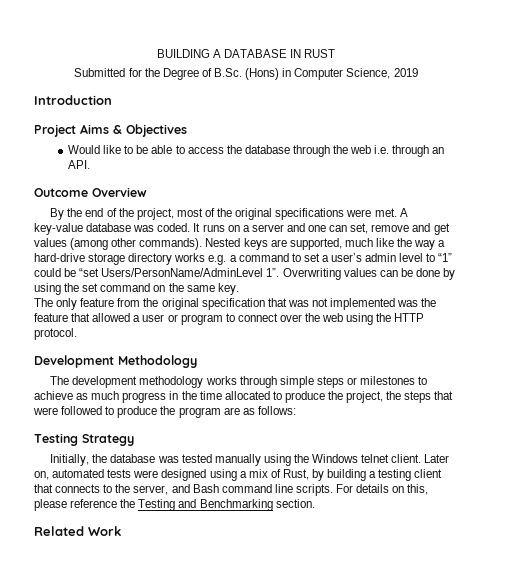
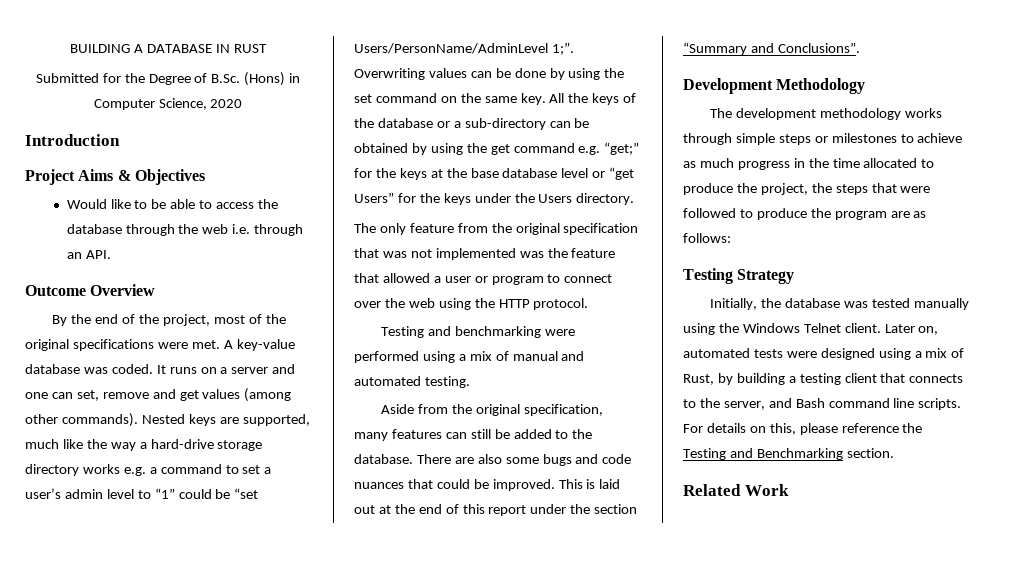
- Submitted for the Degree of B.Sc. (Hons) in Computer Science, 2019
+ Submitted for the Degree of B.Sc. (Hons) in Computer Science, 2020
- Nested keys are supported, much like the way a hard-drive storage directory works e.g. a command to set a user’s admin level to “1” could be “set Users/PersonName/AdminLevel 1”.
+ Nested keys are supported, much like the way a hard-drive storage directory works e.g. a command to set a user’s admin level to “1” could be “set Users/PersonName/AdminLevel 1;”.
+ All the keys of the database or a sub-directory can be obtained by using the get command e.g. “get;” for the keys at the base database level or “get Users” for the keys under the Users directory.
+ Testing and benchmarking were performed using a mix of manual and automated testing.
+ Aside from the original specification, many features can still be added to the database. There are also some bugs and code nuances that could be improved. This is laid out at the end of this report under the section “Summary and Conclusions”.
- Initially, the database was tested manually using the Windows telnet client.
+ Initially, the database was tested manually using the Windows Telnet client.

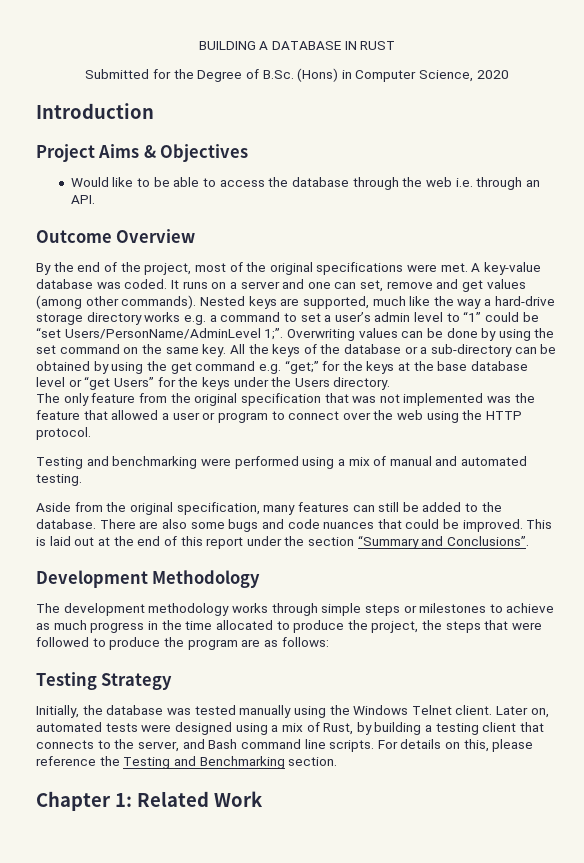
- Related Work
+ Chapter 1: Related Work

